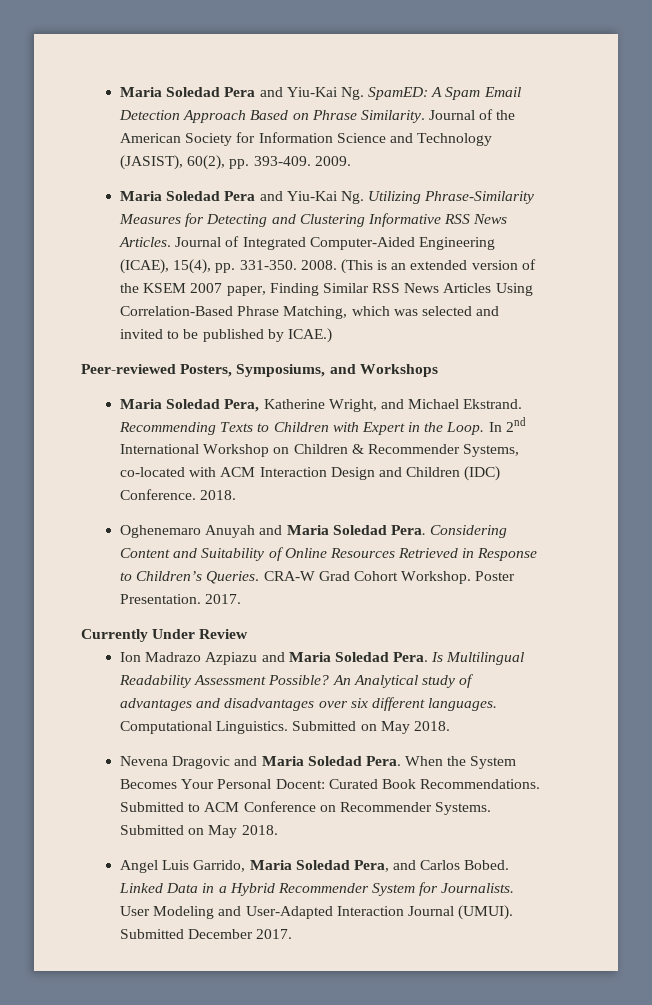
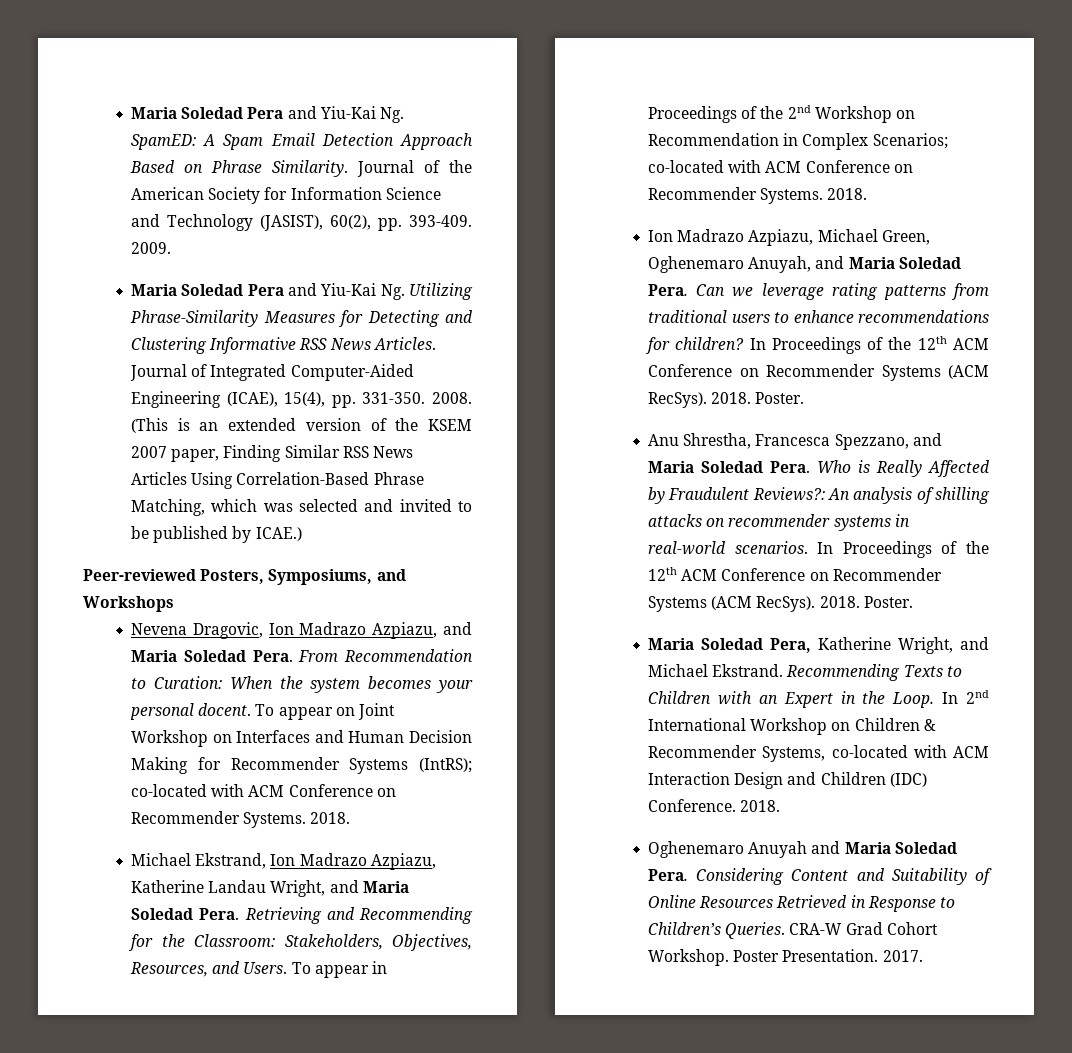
+ Nevena Dragovic, Ion Madrazo Azpiazu, and Maria Soledad Pera. From Recommendation to Curation: When the system becomes your personal docent. To appear on Joint Workshop on Interfaces and Human Decision Making for Recommender Systems (IntRS); co-located with ACM Conference on Recommender Systems. 2018.
+ Michael Ekstrand, Ion Madrazo Azpiazu, Katherine Landau Wright, and Maria Soledad Pera. Retrieving and Recommending for the Classroom: Stakeholders, Objectives, Resources, and Users. To appear in Proceedings of the 2nd Workshop on Recommendation in Complex Scenarios; co-located with ACM Conference on Recommender Systems. 2018.
+ Ion Madrazo Azpiazu, Michael Green, Oghenemaro Anuyah, and Maria Soledad Pera. Can we leverage rating patterns from traditional users to enhance recommendations for children? In Proceedings of the 12th ACM Conference on Recommender Systems (ACM RecSys). 2018. Poster.
+ Anu Shrestha, Francesca Spezzano, and Maria Soledad Pera. Who is Really Affected by Fraudulent Reviews?: An analysis of shilling attacks on recommender systems in real-world scenarios. In Proceedings of the 12th ACM Conference on Recommender Systems (ACM RecSys). 2018. Poster.
- Recommending Texts to Children with Expert in the Loop.
+ Recommending Texts to Children with an Expert in the Loop.
- Currently Under Review
- Ion Madrazo Azpiazu and Maria Soledad Pera. Is Multilingual Readability Assessment Possible? An Analytical study of advantages and disadvantages over six different languages. Computational Linguistics. Submitted on May 2018.
- Nevena Dragovic and Maria Soledad Pera. When the System Becomes Your Personal Docent: Curated Book Recommendations. Submitted to ACM Conference on Recommender Systems. Submitted on May 2018.
- Angel Luis Garrido, Maria Soledad Pera, and Carlos Bobed. Linked Data in a Hybrid Recommender System for Journalists. User Modeling and User-Adapted Interaction Journal (UMUI). Submitted December 2017.

